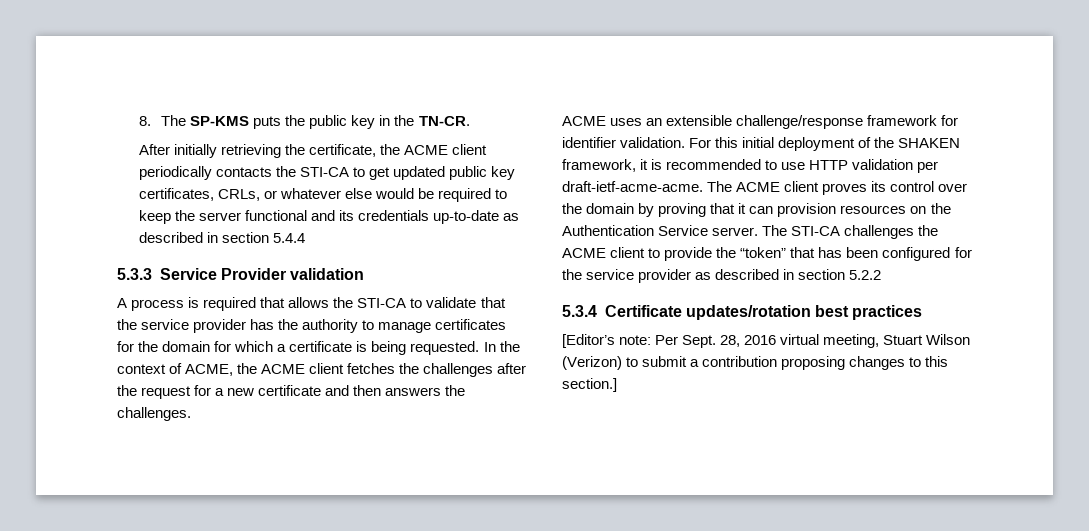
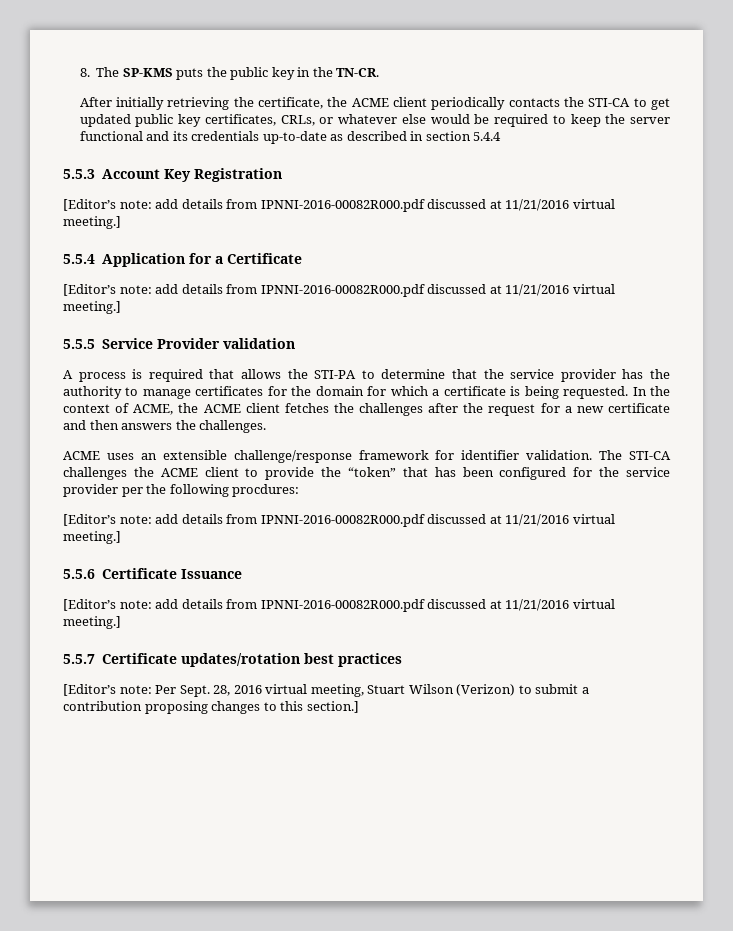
- 5.3.3 Service Provider validation
+ 5.5.3 Account Key Registration
+ [Editor’s note: add details from IPNNI-2016-00082R000.pdf discussed at 11/21/2016 virtual meeting.]
+ 5.5.4 Application for a Certificate
+ [Editor’s note: add details from IPNNI-2016-00082R000.pdf discussed at 11/21/2016 virtual meeting.]
+ 5.5.5 Service Provider validation
- A process is required that allows the STI-CA to validate that the service provider has the authority to manage certificates for the domain for which a certificate is being requested.
+ A process is required that allows the STI-PA to determine that the service provider has the authority to manage certificates for the domain for which a certificate is being requested.
- For this initial deployment of the SHAKEN framework, it is recommended to use HTTP validation per draft-ietf-acme-acme. The ACME client proves its control over the domain by proving that it can provision resources on the Authentication Service server.
- The STI-CA challenges the ACME client to provide the “token” that has been configured for the service provider as described in section 5.2.2
- 5.3.4 Certificate updates/rotation best practices
+ The STI-CA challenges the ACME client to provide the “token” that has been configured for the service provider per the following procdures:
+ [Editor’s note: add details from IPNNI-2016-00082R000.pdf discussed at 11/21/2016 virtual meeting.]
+ 5.5.6 Certificate Issuance
+ [Editor’s note: add details from IPNNI-2016-00082R000.pdf discussed at 11/21/2016 virtual meeting.]
+ 5.5.7 Certificate updates/rotation best practices

